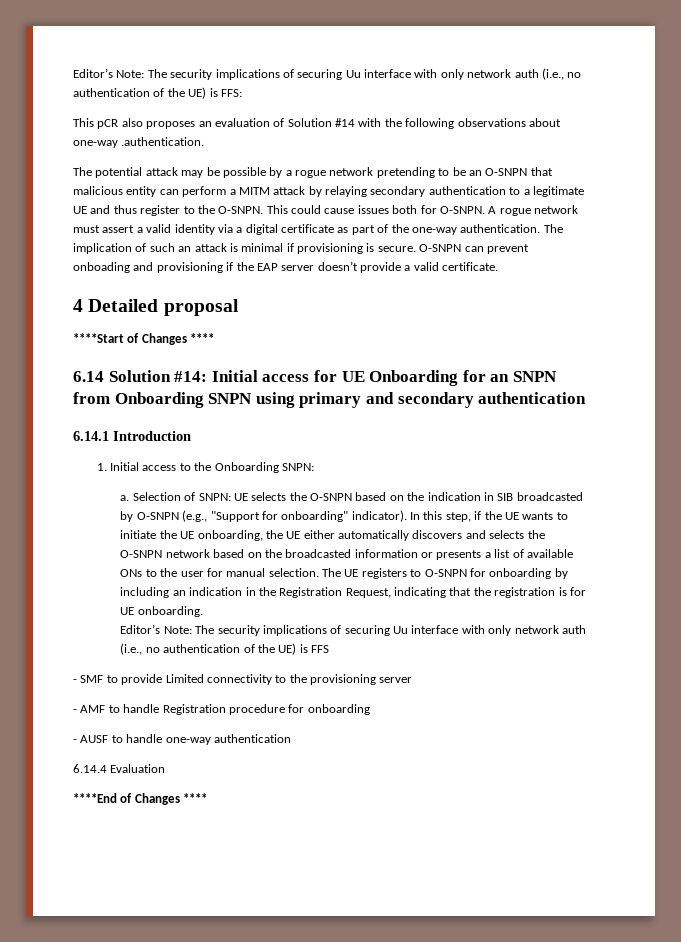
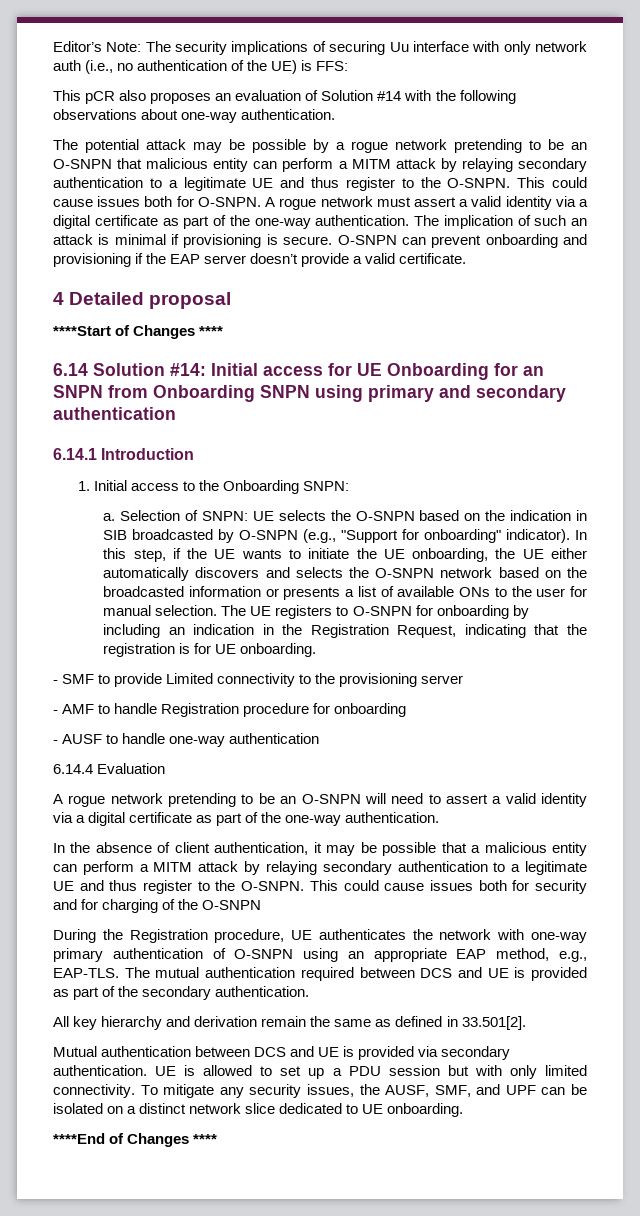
- This pCR also proposes an evaluation of Solution #14 with the following observations about one-way .authentication.
+ This pCR also proposes an evaluation of Solution #14 with the following observations about one-way authentication.
- O-SNPN can prevent onboading and provisioning if the EAP server doesn’t provide a valid certificate.
+ O-SNPN can prevent onboarding and provisioning if the EAP server doesn’t provide a valid certificate.
- Editor’s Note: The security implications of securing Uu interface with only network auth (i.e., no authentication of the UE) is FFS
+ A rogue network pretending to be an O-SNPN will need to assert a valid identity via a digital certificate as part of the one-way authentication.
+ In the absence of client authentication, it may be possible that a malicious entity can perform a MITM attack by relaying secondary authentication to a legitimate UE and thus register to the O-SNPN. This could cause issues both for security and for charging of the O-SNPN
+ During the Registration procedure, UE authenticates the network with one-way primary authentication of O-SNPN using an appropriate EAP method, e.g., EAP-TLS. The mutual authentication required between DCS and UE is provided as part of the secondary authentication.
+ All key hierarchy and derivation remain the same as defined in 33.501[2].
+ Mutual authentication between DCS and UE is provided via secondary authentication. UE is allowed to set up a PDU session but with only limited connectivity. To mitigate any security issues, the AUSF, SMF, and UPF can be isolated on a distinct network slice dedicated to UE onboarding.

